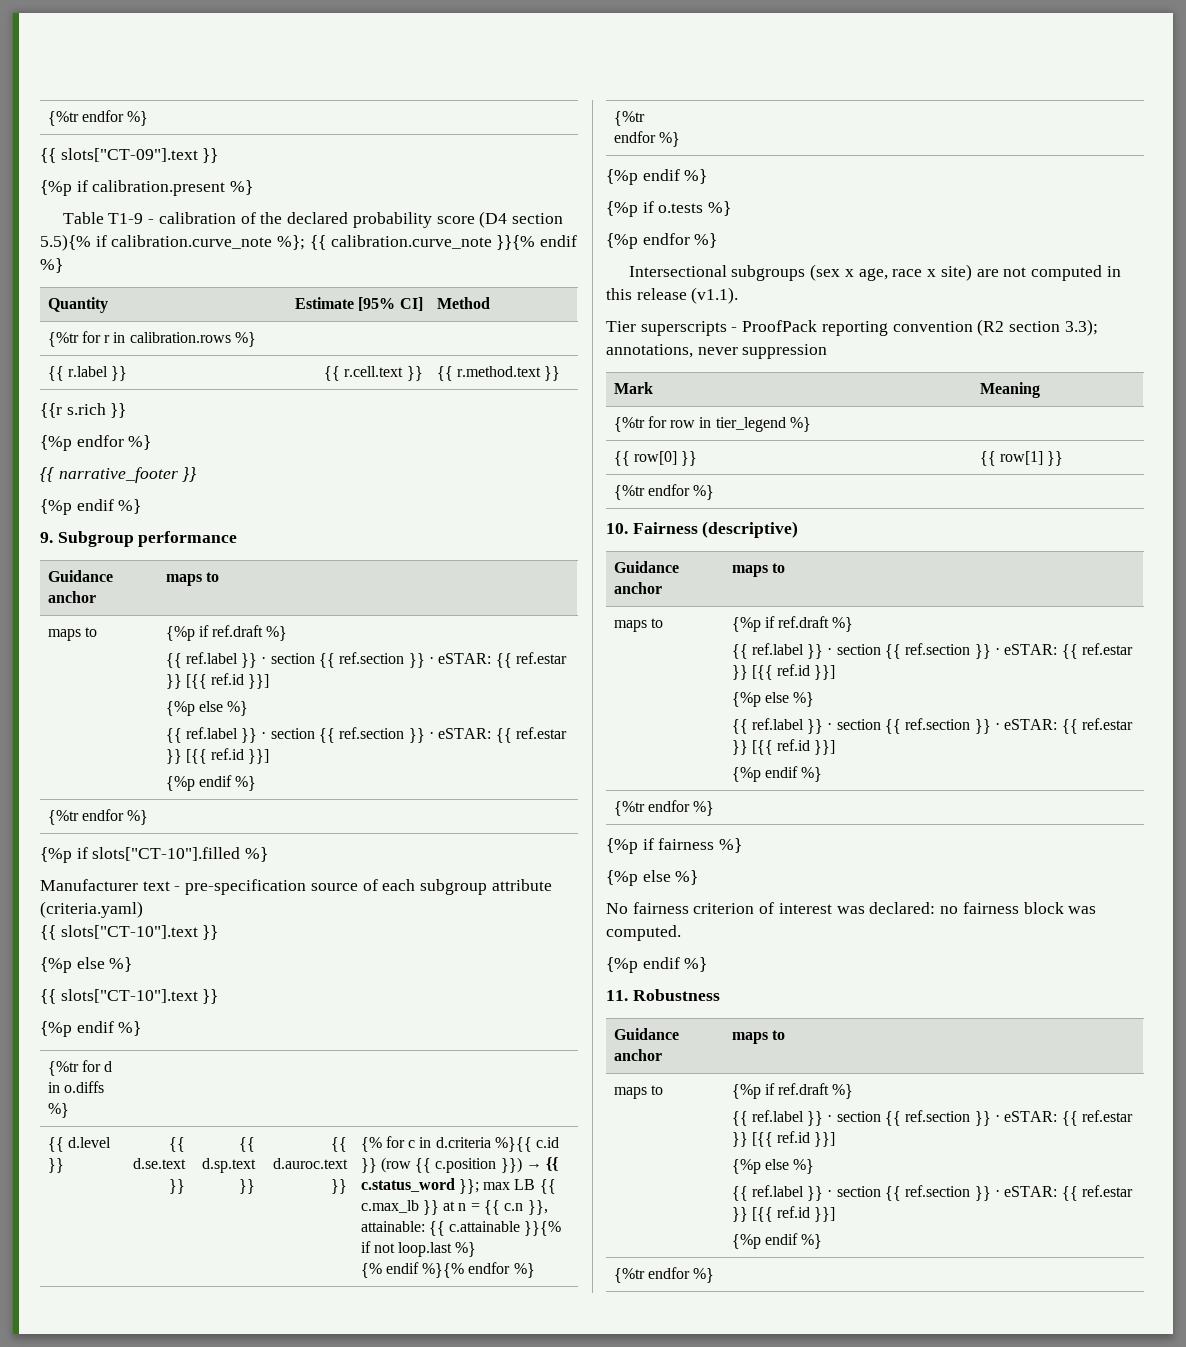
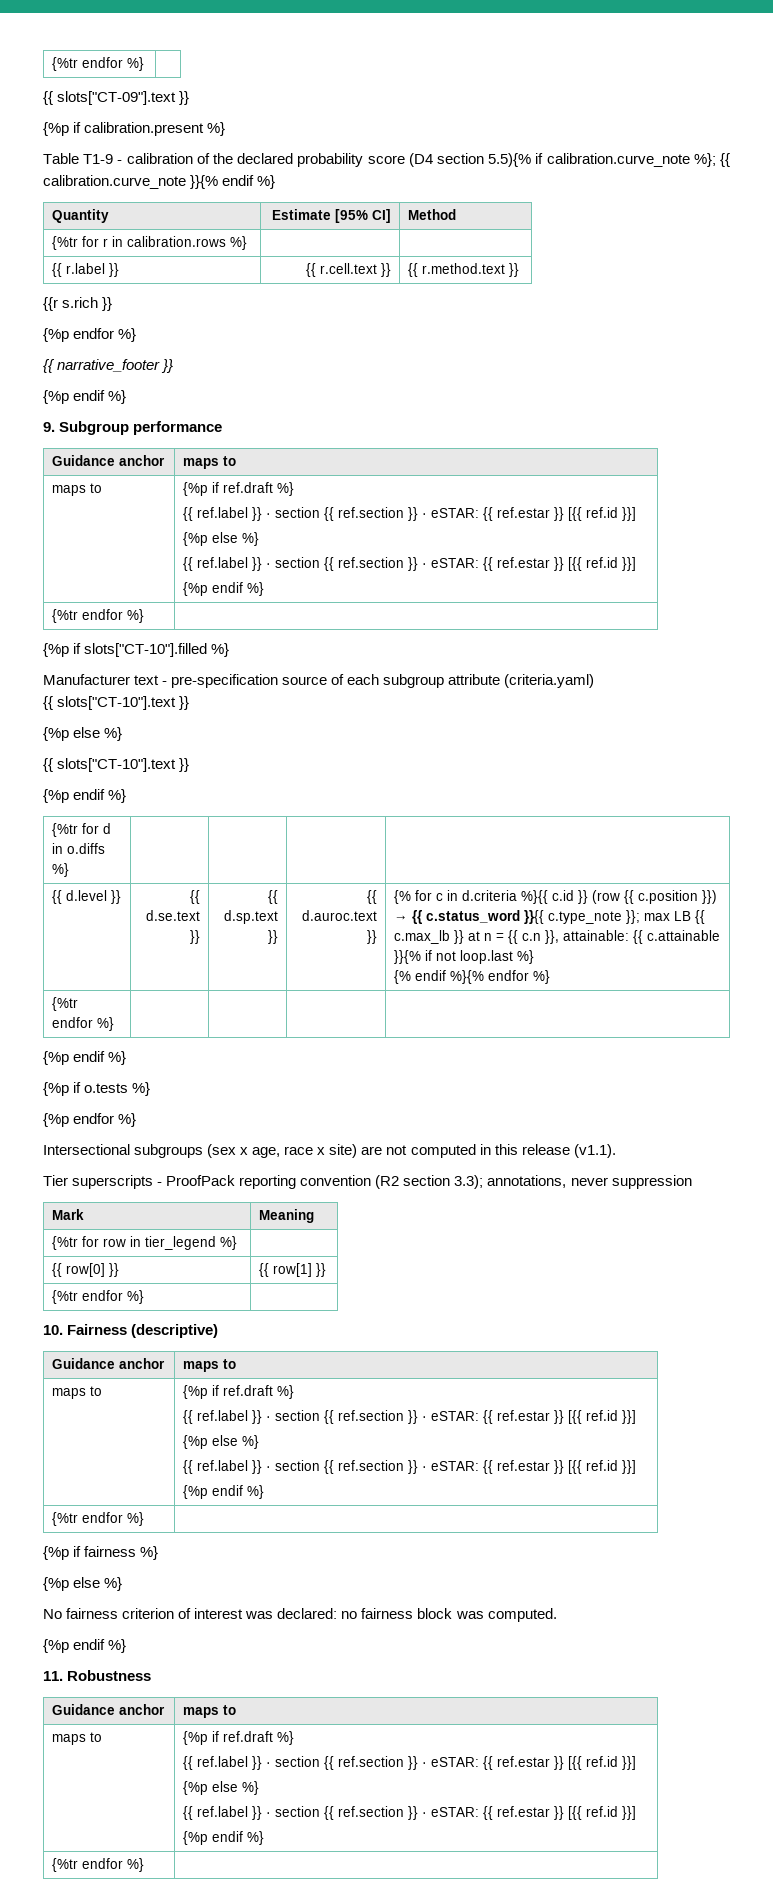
- {% for c in d.criteria %}{{ c.id }} (row {{ c.position }}) → {{ c.status_word }}; max LB {{ c.max_lb }} at n = {{ c.n }}, attainable: {{ c.attainable }}{% if not loop.last %}
+ {% for c in d.criteria %}{{ c.id }} (row {{ c.position }}) → {{ c.status_word }}{{ c.type_note }}; max LB {{ c.max_lb }} at n = {{ c.n }}, attainable: {{ c.attainable }}{% if not loop.last %}

